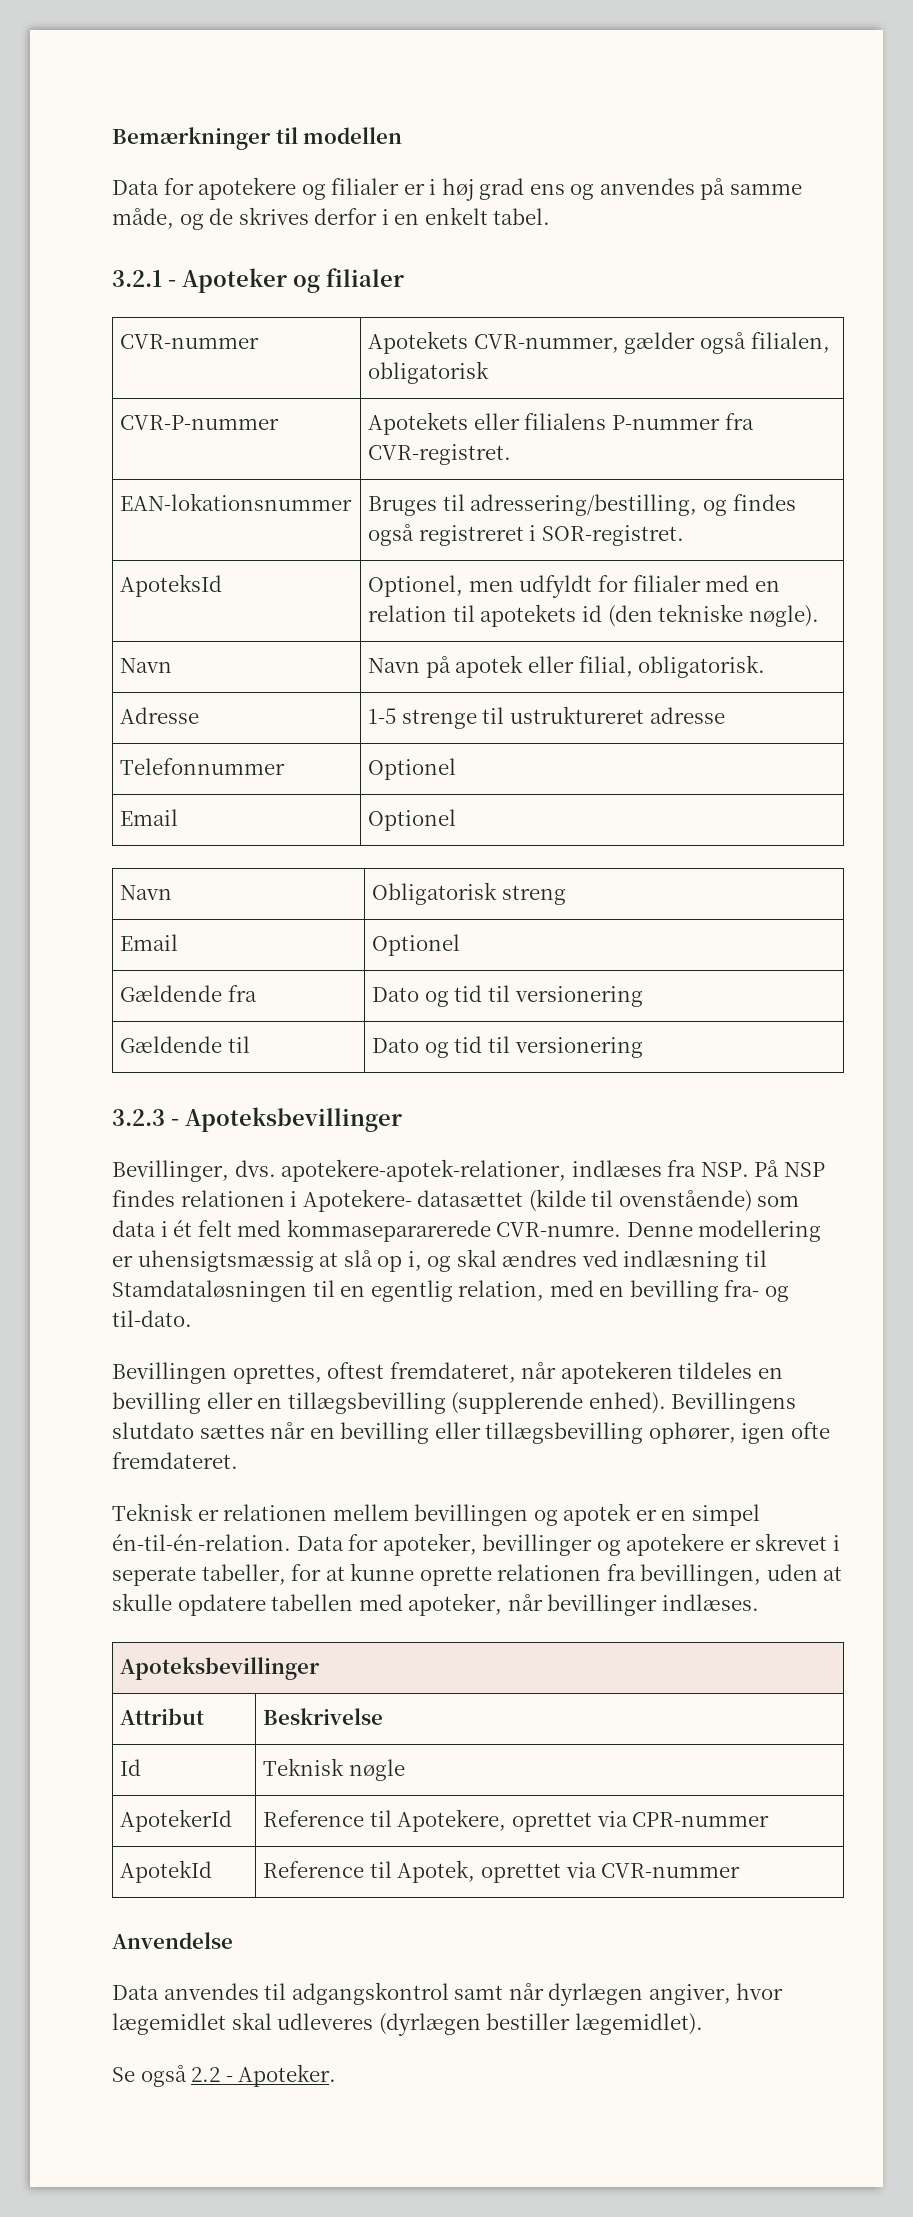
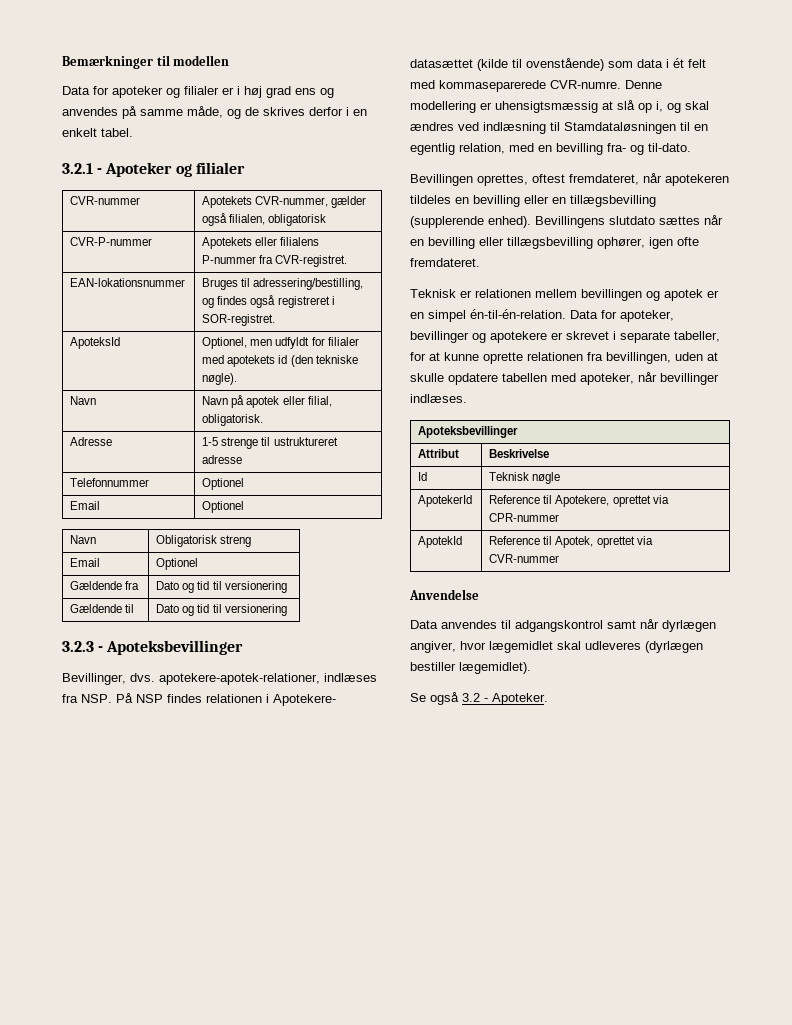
- Data for apotekere og filialer er i høj grad ens og anvendes på samme måde, og de skrives derfor i en enkelt tabel.
+ Data for apoteker og filialer er i høj grad ens og anvendes på samme måde, og de skrives derfor i en enkelt tabel.
- ApoteksId | Optionel, men udfyldt for filialer med en relation til apotekets id (den tekniske nøgle).
+ ApoteksId | Optionel, men udfyldt for filialer med apotekets id (den tekniske nøgle).
- Bevillinger, dvs. apotekere-apotek-relationer, indlæses fra NSP. På NSP findes relationen i Apotekere- datasættet (kilde til ovenstående) som data i ét felt med kommasepararerede CVR-numre.
+ Bevillinger, dvs. apotekere-apotek-relationer, indlæses fra NSP. På NSP findes relationen i Apotekere- datasættet (kilde til ovenstående) som data i ét felt med kommaseparerede CVR-numre.
- Data for apoteker, bevillinger og apotekere er skrevet i seperate tabeller, for at kunne oprette relationen fra bevillingen, uden at skulle opdatere tabellen med apoteker, når bevillinger indlæses.
+ Data for apoteker, bevillinger og apotekere er skrevet i separate tabeller, for at kunne oprette relationen fra bevillingen, uden at skulle opdatere tabellen med apoteker, når bevillinger indlæses.
- Se også 2.2 - Apoteker.
+ Se også 3.2 - Apoteker.

